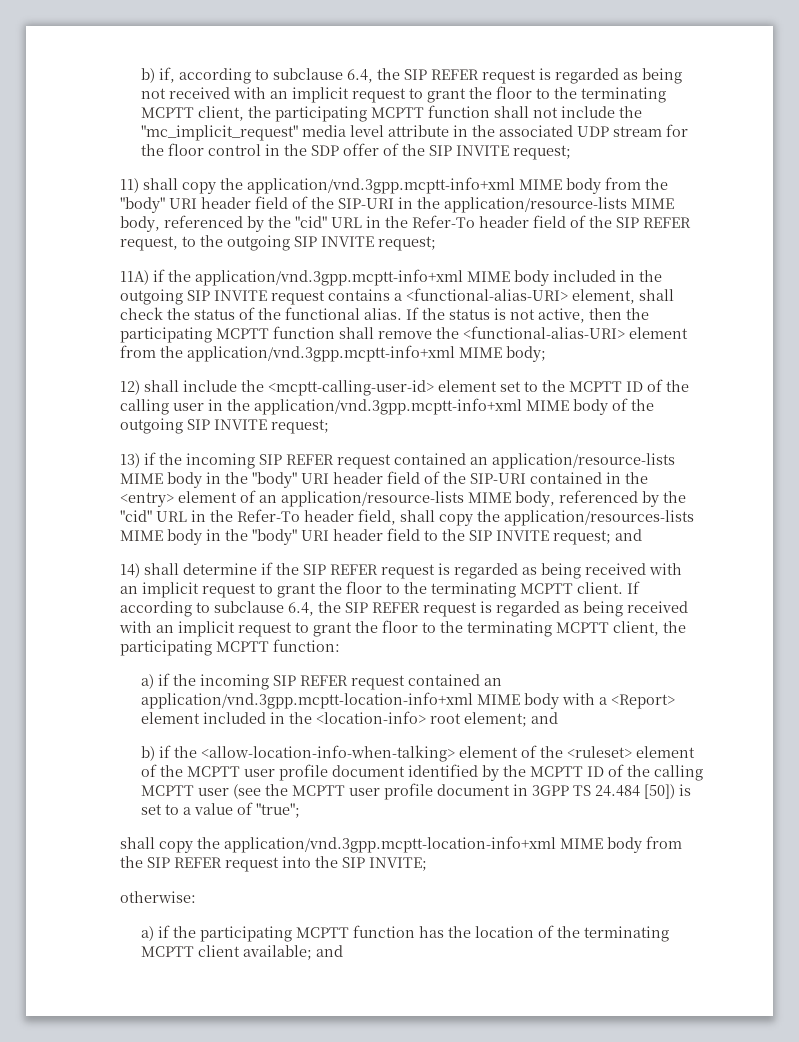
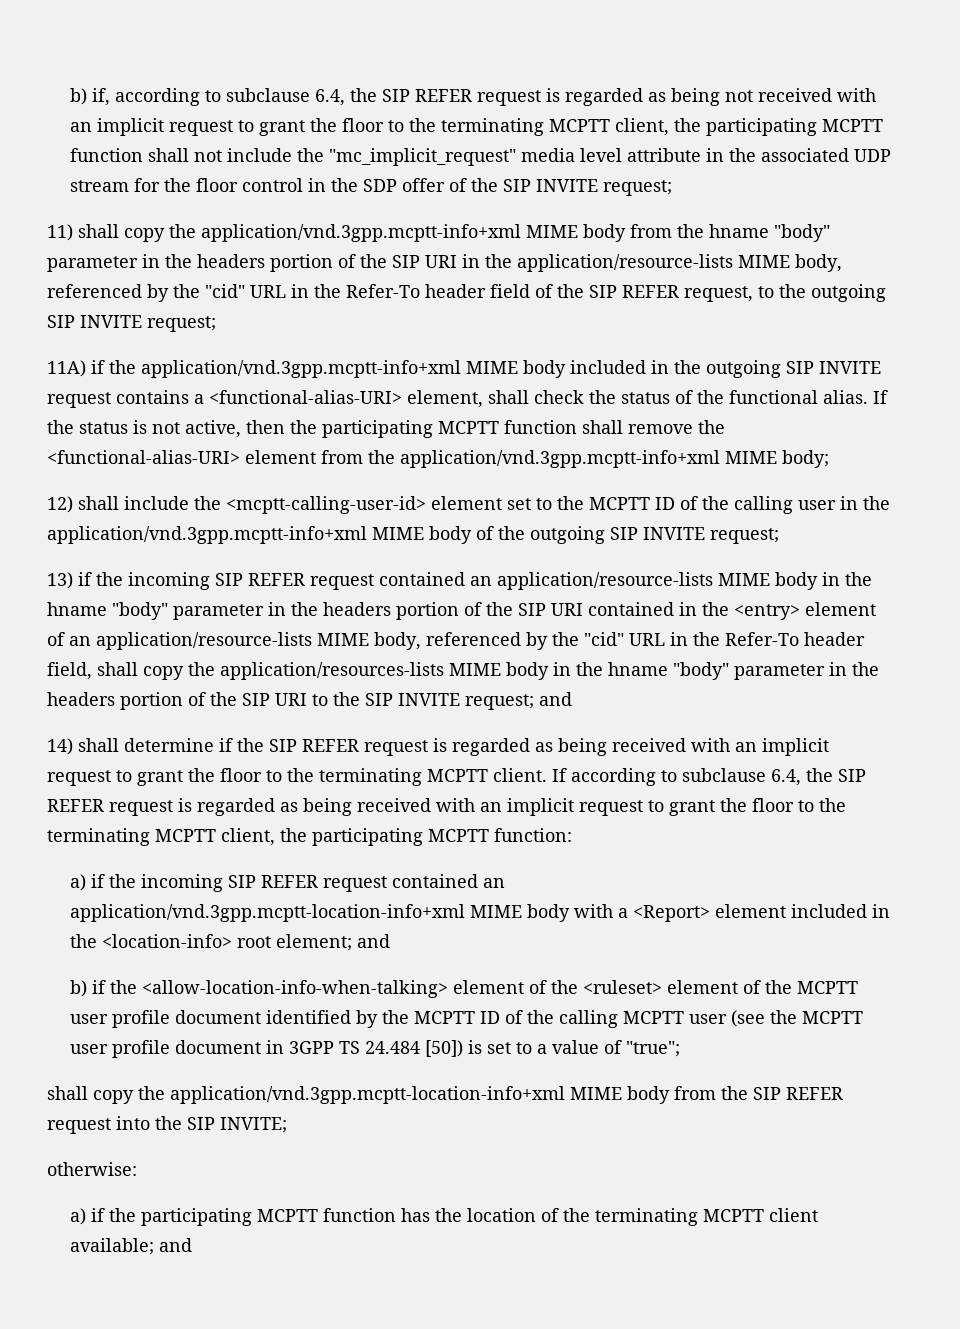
- 11) shall copy the application/vnd.3gpp.mcptt-info+xml MIME body from the "body" URI header field of the SIP-URI in the application/resource-lists MIME body, referenced by the "cid" URL in the Refer-To header field of the SIP REFER request, to the outgoing SIP INVITE request;
+ 11) shall copy the application/vnd.3gpp.mcptt-info+xml MIME body from the hname "body" parameter in the headers portion of the SIP URI in the application/resource-lists MIME body, referenced by the "cid" URL in the Refer-To header field of the SIP REFER request, to the outgoing SIP INVITE request;
- 13) if the incoming SIP REFER request contained an application/resource-lists MIME body in the "body" URI header field of the SIP-URI contained in the <entry> element of an application/resource-lists MIME body, referenced by the "cid" URL in the Refer-To header field, shall copy the application/resources-lists MIME body in the "body" URI header field to the SIP INVITE request; and
+ 13) if the incoming SIP REFER request contained an application/resource-lists MIME body in the hname "body" parameter in the headers portion of the SIP URI contained in the <entry> element of an application/resource-lists MIME body, referenced by the "cid" URL in the Refer-To header field, shall copy the application/resources-lists MIME body in the hname "body" parameter in the headers portion of the SIP URI to the SIP INVITE request; and

